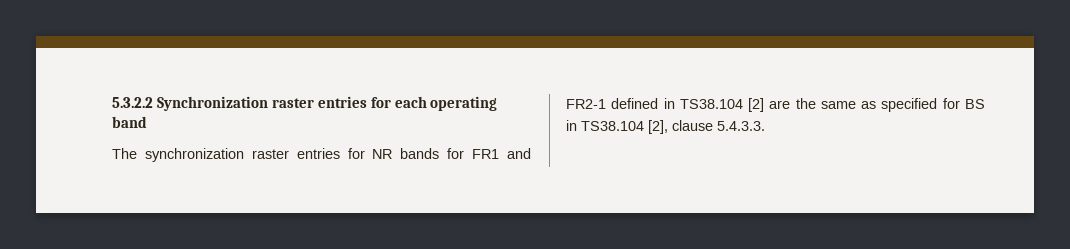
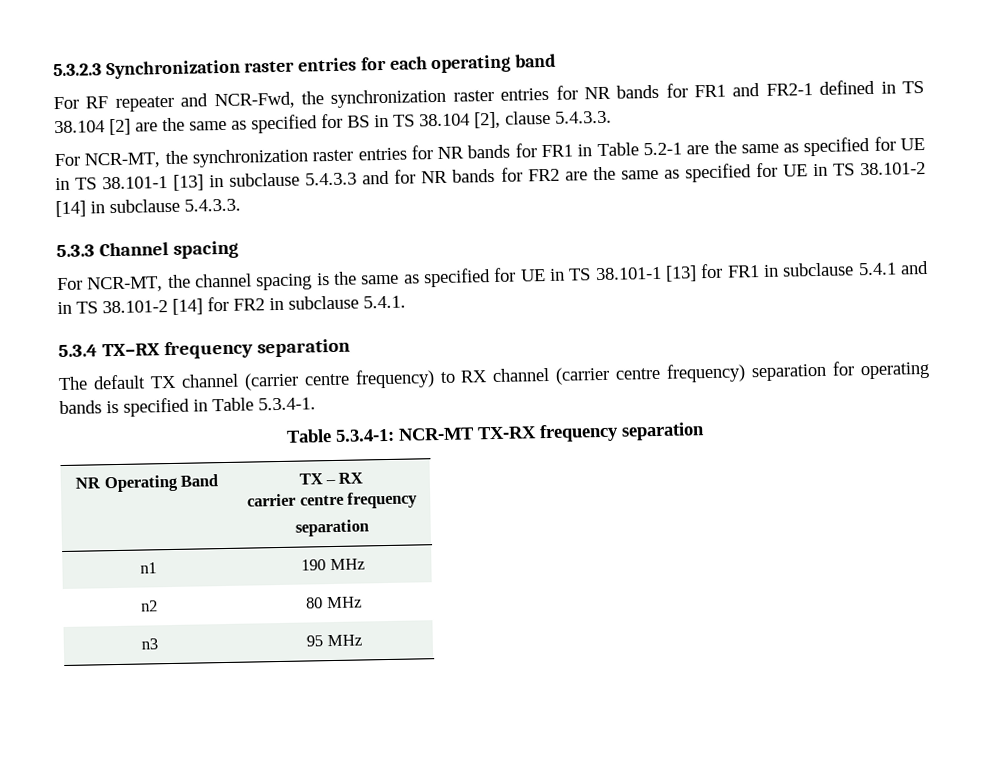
- 5.3.2.2 Synchronization raster entries for each operating band
+ 5.3.2.3 Synchronization raster entries for each operating band
- The synchronization raster entries for NR bands for FR1 and FR2-1 defined in TS38.104 [2] are the same as specified for BS in TS38.104 [2], clause 5.4.3.3.
+ For RF repeater and NCR-Fwd, the synchronization raster entries for NR bands for FR1 and FR2-1 defined in TS 38.104 [2] are the same as specified for BS in TS 38.104 [2], clause 5.4.3.3.
+ For NCR-MT, the synchronization raster entries for NR bands for FR1 in Table 5.2-1 are the same as specified for UE in TS 38.101-1 [13] in subclause 5.4.3.3 and for NR bands for FR2 are the same as specified for UE in TS 38.101-2 [14] in subclause 5.4.3.3.
+ 5.3.3 Channel spacing
+ For NCR-MT, the channel spacing is the same as specified for UE in TS 38.101-1 [13] for FR1 in subclause 5.4.1 and in TS 38.101-2 [14] for FR2 in subclause 5.4.1.
+ 5.3.4 TX–RX frequency separation
+ The default TX channel (carrier centre frequency) to RX channel (carrier centre frequency) separation for operating bands is specified in Table 5.3.4-1.
+ Table 5.3.4-1: NCR-MT TX-RX frequency separation
+ NR Operating Band | TX – RX
+ carrier centre frequency
+ separation
+ n1 | 190 MHz
+ n2 | 80 MHz
+ n3 | 95 MHz

